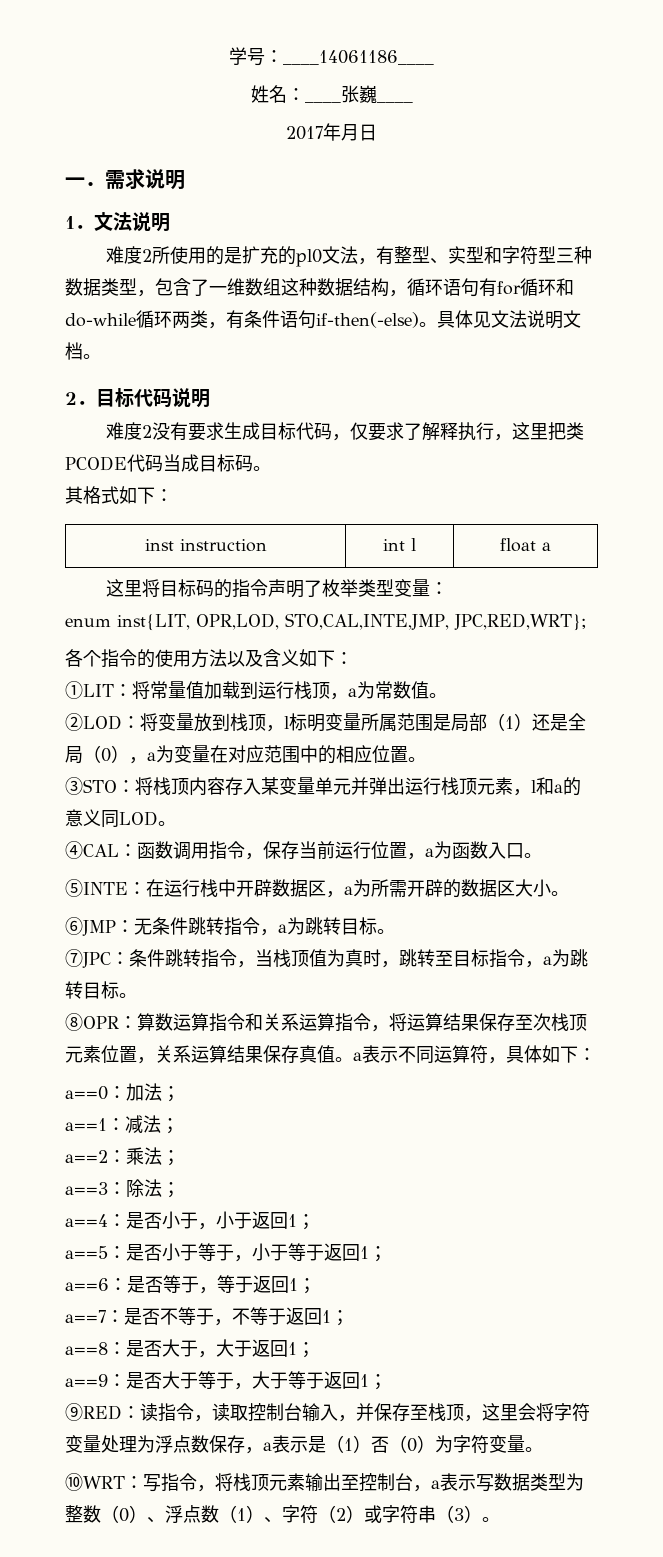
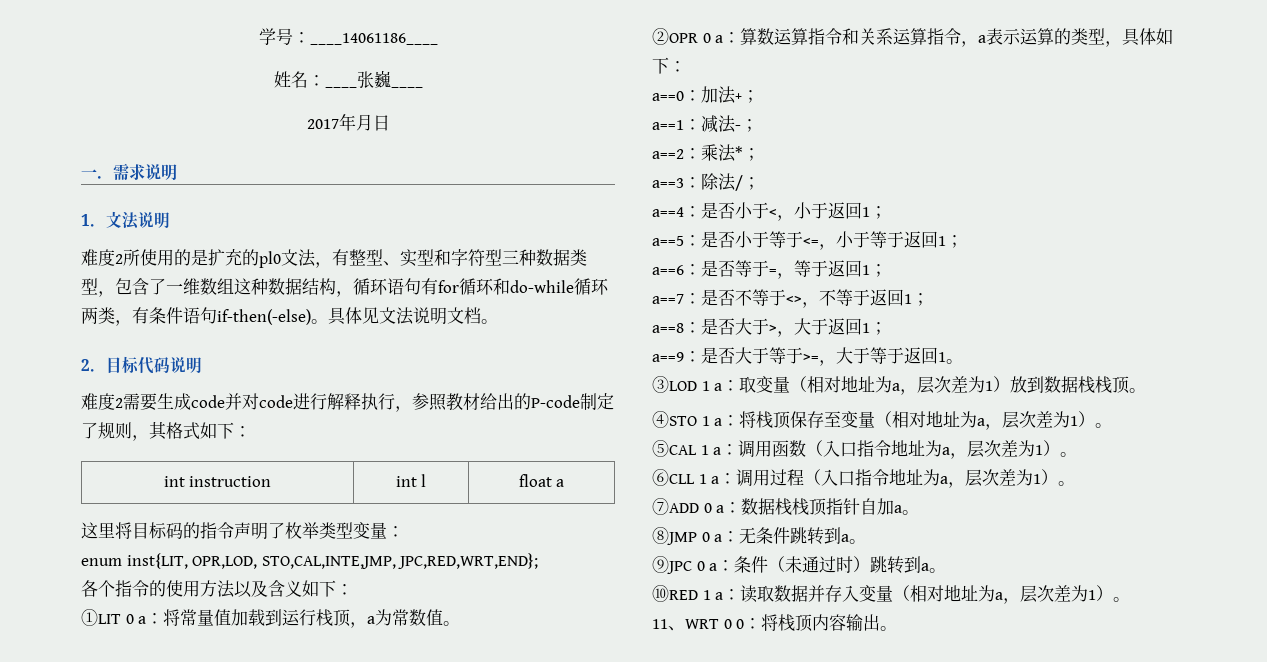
- 难度2没有要求生成目标代码，仅要求了解释执行，这里把类PCODE代码当成目标码。
- 其格式如下：
+ 难度2需要生成code并对code进行解释执行，参照教材给出的P-code制定了规则，其格式如下：
- inst instruction | int l | float a
+ int instruction | int l | float a
- enum inst{LIT, OPR,LOD, STO,CAL,INTE,JMP, JPC,RED,WRT};
+ enum inst{LIT, OPR,LOD, STO,CAL,INTE,JMP, JPC,RED,WRT,END};
- ①LIT：将常量值加载到运行栈顶，a为常数值。
+ ①LIT 0 a：将常量值加载到运行栈顶，a为常数值。
- ②LOD：将变量放到栈顶，l标明变量所属范围是局部（1）还是全局（0），a为变量在对应范围中的相应位置。
- ③STO：将栈顶内容存入某变量单元并弹出运行栈顶元素，l和a的意义同LOD。
- ④CAL：函数调用指令，保存当前运行位置，a为函数入口。
- ⑤INTE：在运行栈中开辟数据区，a为所需开辟的数据区大小。
- ⑥JMP：无条件跳转指令，a为跳转目标。
- ⑦JPC：条件跳转指令，当栈顶值为真时，跳转至目标指令，a为跳转目标。
- ⑧OPR：算数运算指令和关系运算指令，将运算结果保存至次栈顶元素位置，关系运算结果保存真值。a表示不同运算符，具体如下：
+ ②OPR 0 a：算数运算指令和关系运算指令，a表示运算的类型，具体如下：
- a==0：加法；
+ a==0：加法+；
- a==1：减法；
+ a==1：减法-；
- a==2：乘法；
+ a==2：乘法*；
- a==3：除法；
+ a==3：除法/；
- a==4：是否小于，小于返回1；
+ a==4：是否小于<，小于返回1；
- a==5：是否小于等于，小于等于返回1；
+ a==5：是否小于等于<=，小于等于返回1；
- a==6：是否等于，等于返回1；
+ a==6：是否等于=，等于返回1；
- a==7：是否不等于，不等于返回1；
+ a==7：是否不等于<>，不等于返回1；
- a==8：是否大于，大于返回1；
+ a==8：是否大于>，大于返回1；
- a==9：是否大于等于，大于等于返回1；
- ⑨RED：读指令，读取控制台输入，并保存至栈顶，这里会将字符变量处理为浮点数保存，a表示是（1）否（0）为字符变量。
- ⑩WRT：写指令，将栈顶元素输出至控制台，a表示写数据类型为整数（0）、浮点数（1）、字符（2）或字符串（3）。
+ a==9：是否大于等于>=，大于等于返回1。
+ ③LOD 1 a：取变量（相对地址为a，层次差为1）放到数据栈栈顶。
+ ④STO 1 a：将栈顶保存至变量（相对地址为a，层次差为1）。
+ ⑤CAL 1 a：调用函数（入口指令地址为a，层次差为1）。
+ ⑥CLL 1 a：调用过程（入口指令地址为a，层次差为1）。
+ ⑦ADD 0 a：数据栈栈顶指针自加a。
+ ⑧JMP 0 a：无条件跳转到a。
+ ⑨JPC 0 a：条件（未通过时）跳转到a。
+ ⑩RED 1 a：读取数据并存入变量（相对地址为a，层次差为1）。
+ 11、WRT 0 0：将栈顶内容输出。

